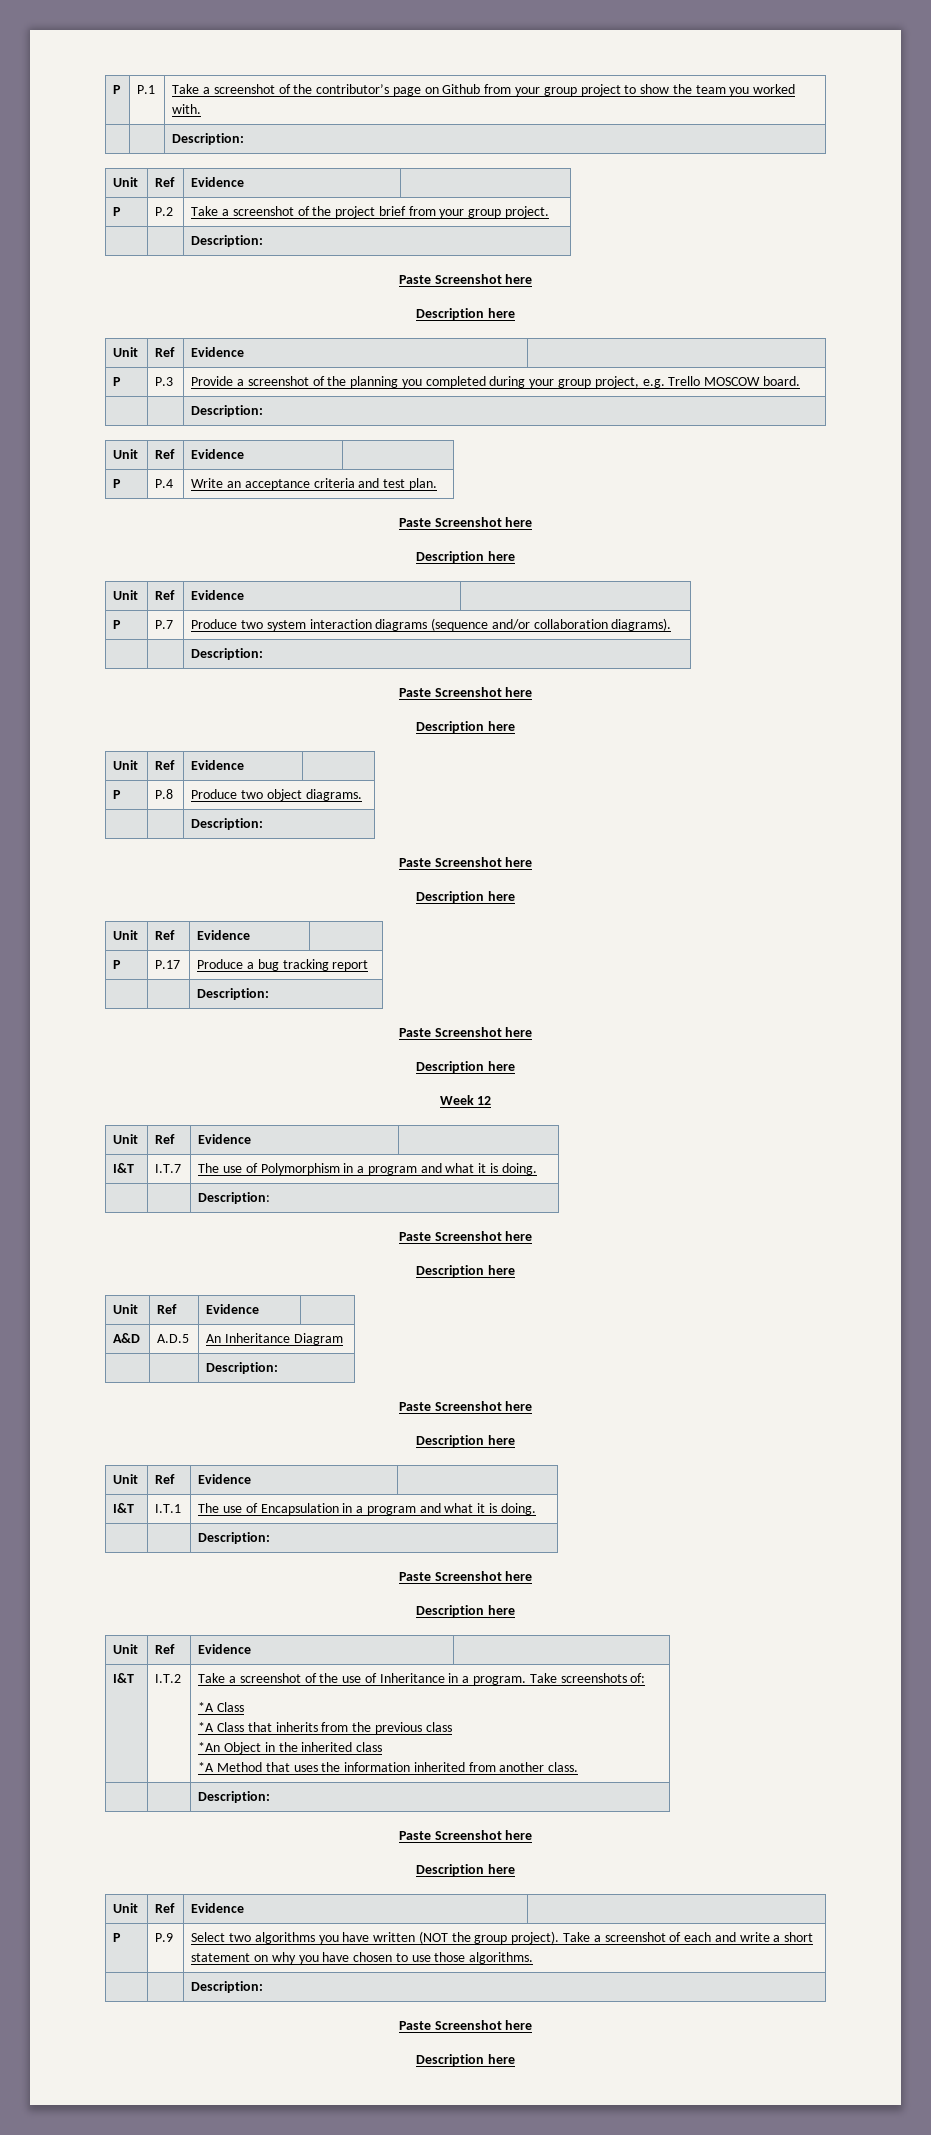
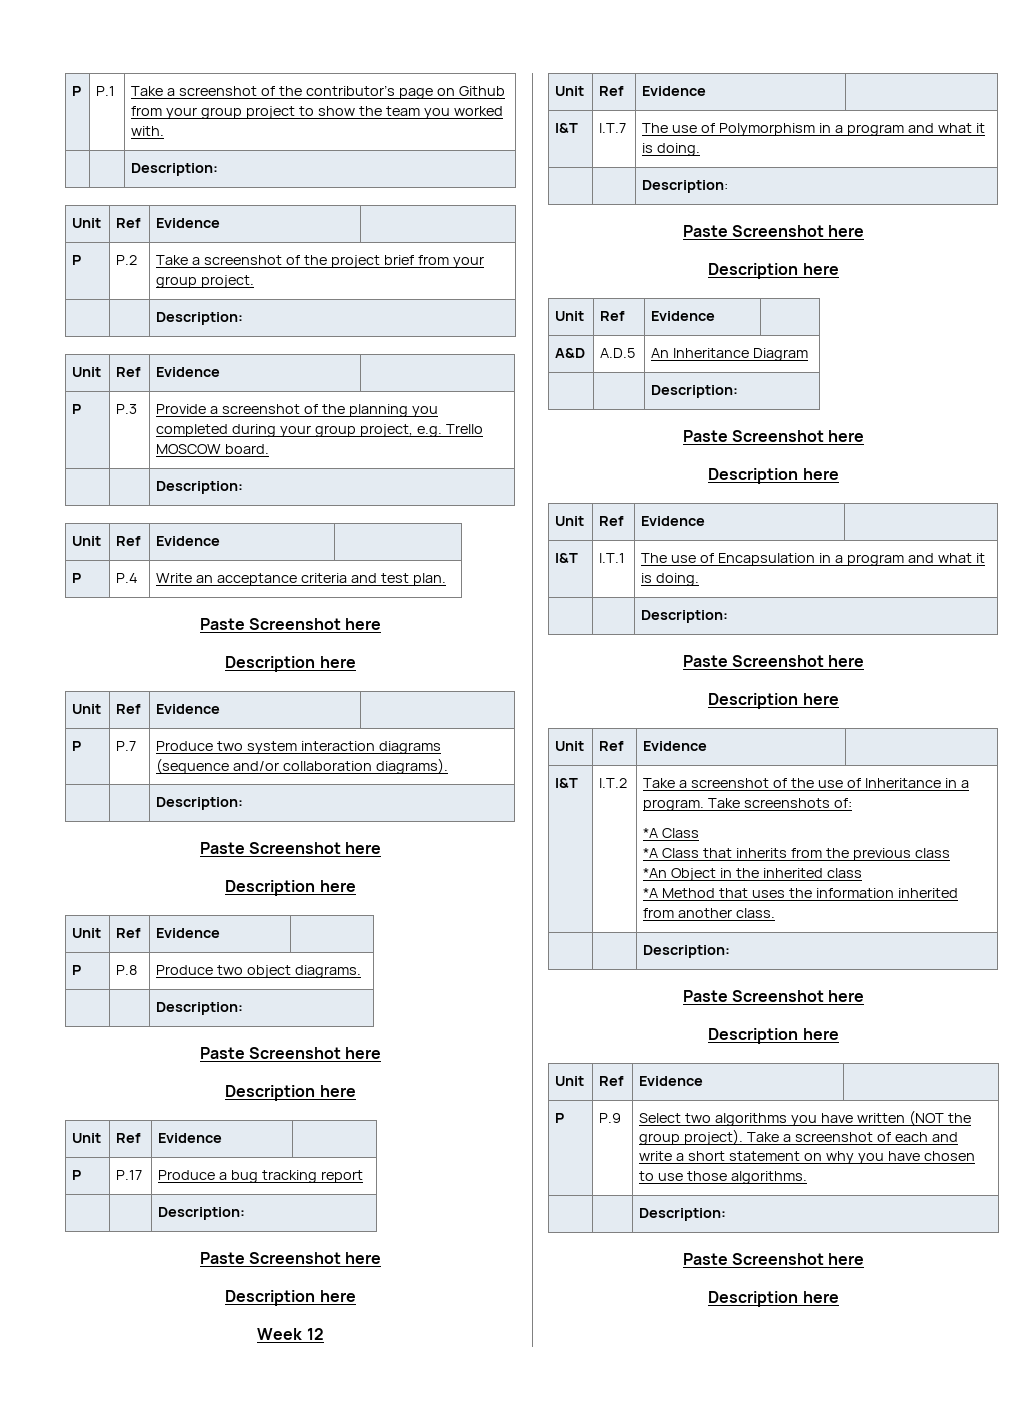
  P | P.2 | Take a screenshot of the project brief from your group project.
  | | Description:
- Paste Screenshot here
- Description here

